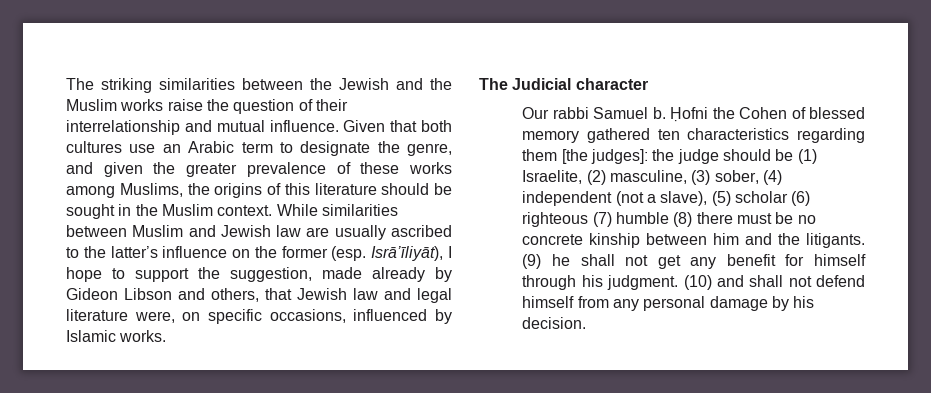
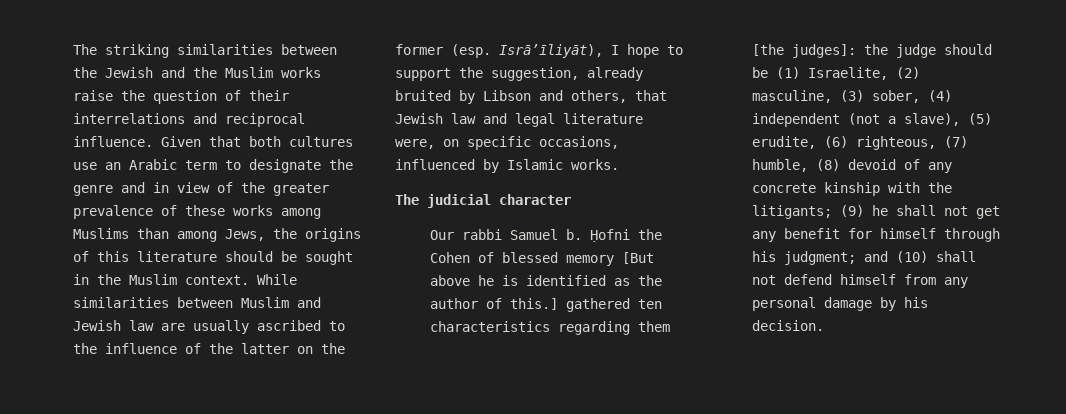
- The striking similarities between the Jewish and the Muslim works raise the question of their interrelationship and mutual influence.
+ The striking similarities between the Jewish and the Muslim works raise the question of their interrelations and reciprocal influence.
- Given that both cultures use an Arabic term to designate the genre, and given the greater prevalence of these works among Muslims, the origins of this literature should be sought in the Muslim context.
+ Given that both cultures use an Arabic term to designate the genre and in view of the greater prevalence of these works among Muslims than among Jews, the origins of this literature should be sought in the Muslim context.
- While similarities between Muslim and Jewish law are usually ascribed to the latter’s influence on the former (esp.
+ While similarities between Muslim and Jewish law are usually ascribed to the influence of the latter on the former (esp.
- Isrā’īliyāt), I hope to support the suggestion, made already by Gideon Libson and others, that Jewish law and legal literature were, on specific occasions, influenced by Islamic works.
+ Isrā’īliyāt), I hope to support the suggestion, already bruited by Libson and others, that Jewish law and legal literature were, on specific occasions, influenced by Islamic works.
- The Judicial character
+ The judicial character
- Ḥofni the Cohen of blessed memory gathered ten characteristics regarding them [the judges]: the judge should be (1) Israelite, (2) masculine, (3) sober, (4) independent (not a slave), (5) scholar (6) righteous (7) humble (8) there must be no concrete kinship between him and the litigants. (9) he shall not get any benefit for himself through his judgment. (10) and shall not defend himself from any personal damage by his decision.
+ Ḥofni the Cohen of blessed memory [But above he is identified as the author of this.] gathered ten characteristics regarding them [the judges]: the judge should be (1) Israelite, (2) masculine, (3) sober, (4) independent (not a slave), (5) erudite, (6) righteous, (7) humble, (8) devoid of any concrete kinship with the litigants; (9) he shall not get any benefit for himself through his judgment; and (10) shall not defend himself from any personal damage by his decision.

